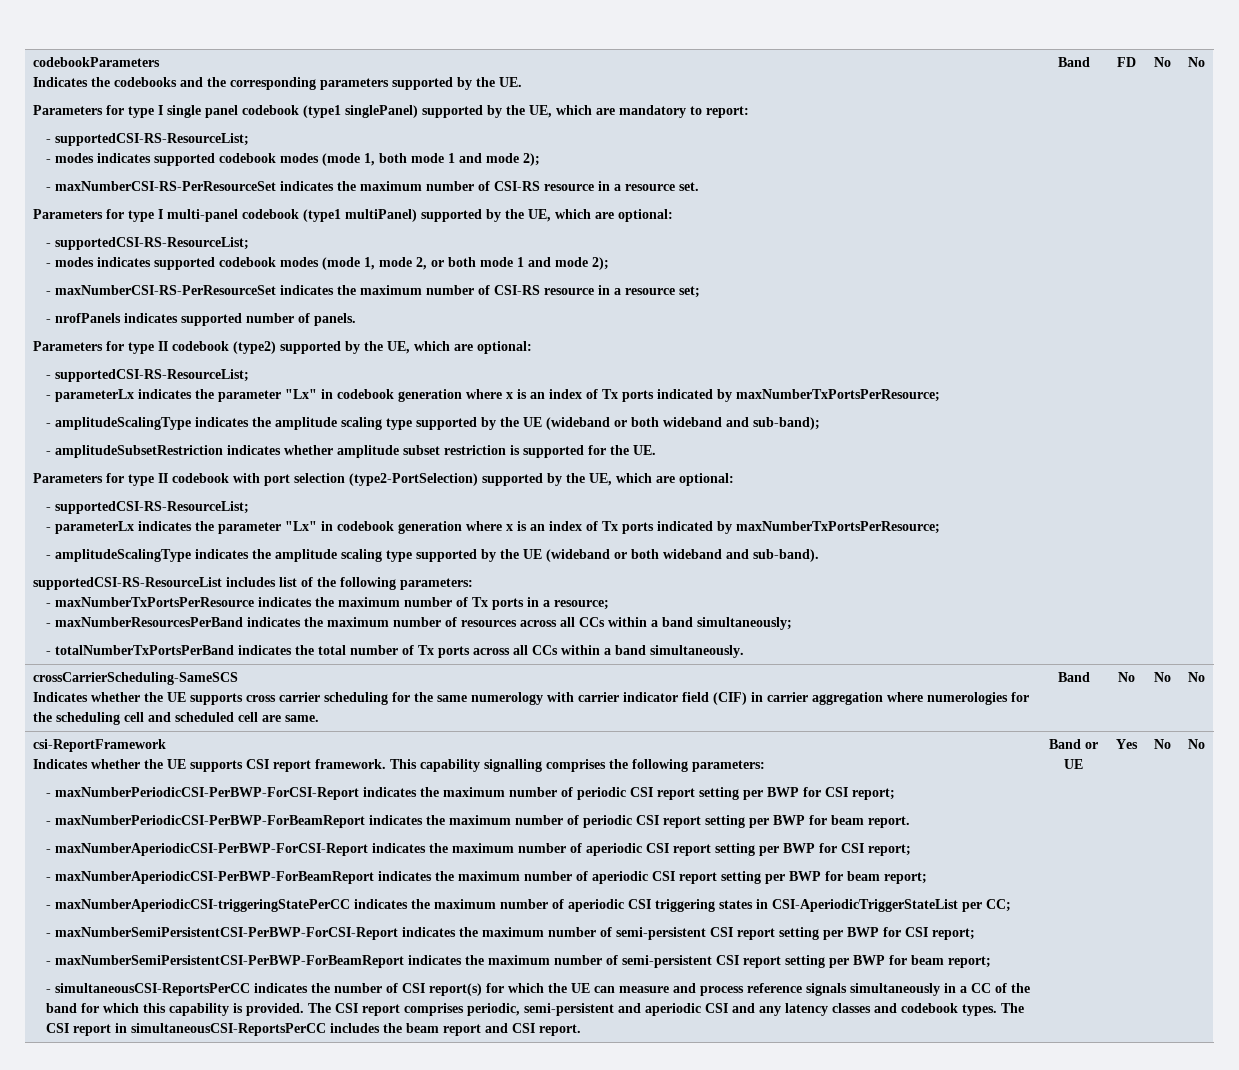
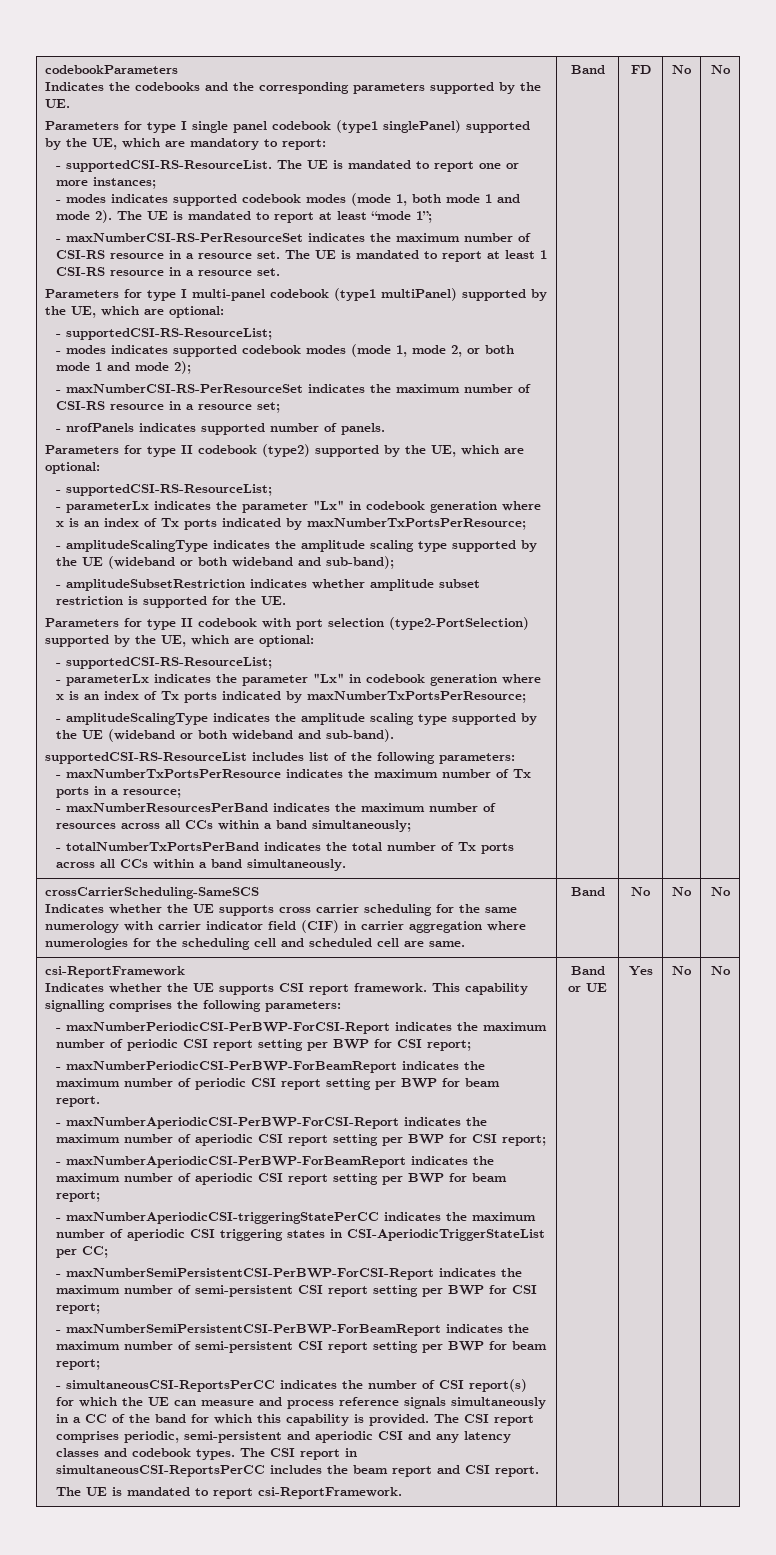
  Parameters for type I single panel codebook (type1 singlePanel) supported by the UE, which are mandatory to report:
- - supportedCSI-RS-ResourceList;
+ - supportedCSI-RS-ResourceList. The UE is mandated to report one or more instances;
- - modes indicates supported codebook modes (mode 1, both mode 1 and mode 2);
+ - modes indicates supported codebook modes (mode 1, both mode 1 and mode 2). The UE is mandated to report at least “mode 1”;
+ The UE is mandated to report at least 1 CSI-RS resource in a resource set.
+ The UE is mandated to report csi-ReportFramework.

